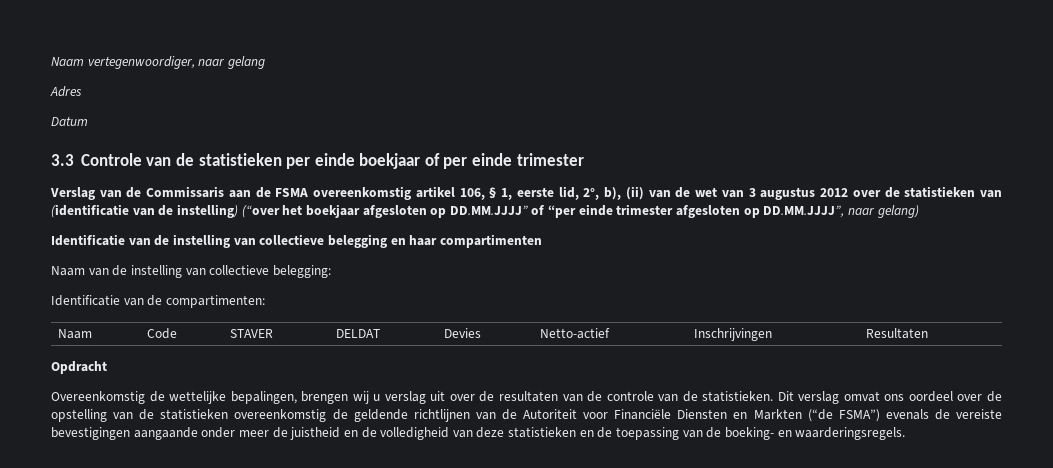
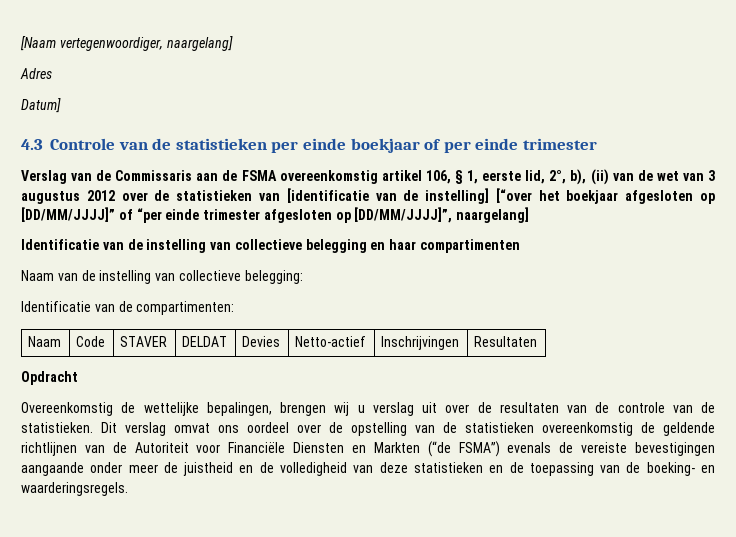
- Naam vertegenwoordiger, naar gelang
+ [Naam vertegenwoordiger, naargelang]
- Datum
- 3.3 Controle van de statistieken per einde boekjaar of per einde trimester
+ Datum]
+ 4.3 Controle van de statistieken per einde boekjaar of per einde trimester
- Verslag van de Commissaris aan de FSMA overeenkomstig artikel 106, § 1, eerste lid, 2°, b), (ii) van de wet van 3 augustus 2012 over de statistieken van (identificatie van de instelling) (“over het boekjaar afgesloten op DD.MM.JJJJ” of “per einde trimester afgesloten op DD.MM.JJJJ”, naar gelang)
+ Verslag van de Commissaris aan de FSMA overeenkomstig artikel 106, § 1, eerste lid, 2°, b), (ii) van de wet van 3 augustus 2012 over de statistieken van [identificatie van de instelling] [“over het boekjaar afgesloten op [DD/MM/JJJJ]” of “per einde trimester afgesloten op [DD/MM/JJJJ]”, naargelang]

